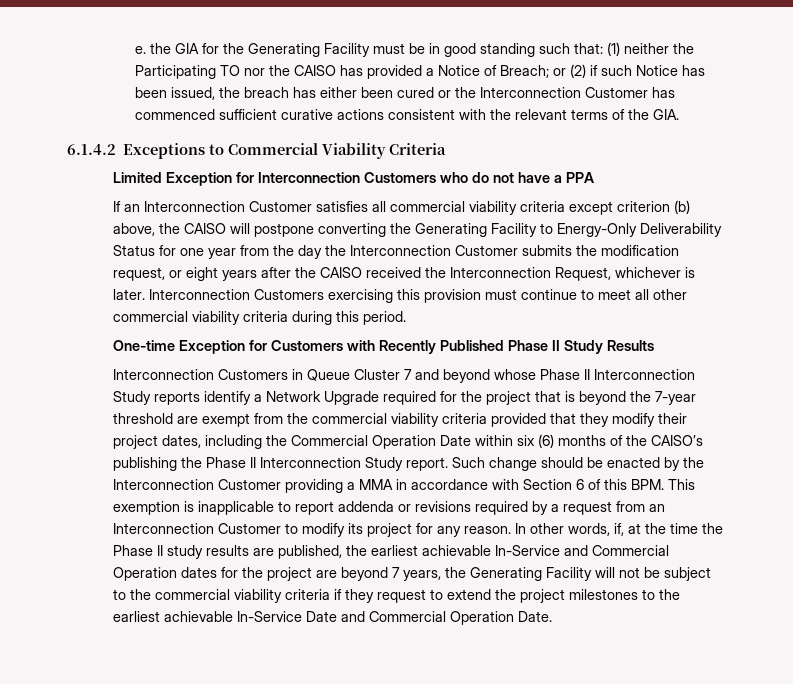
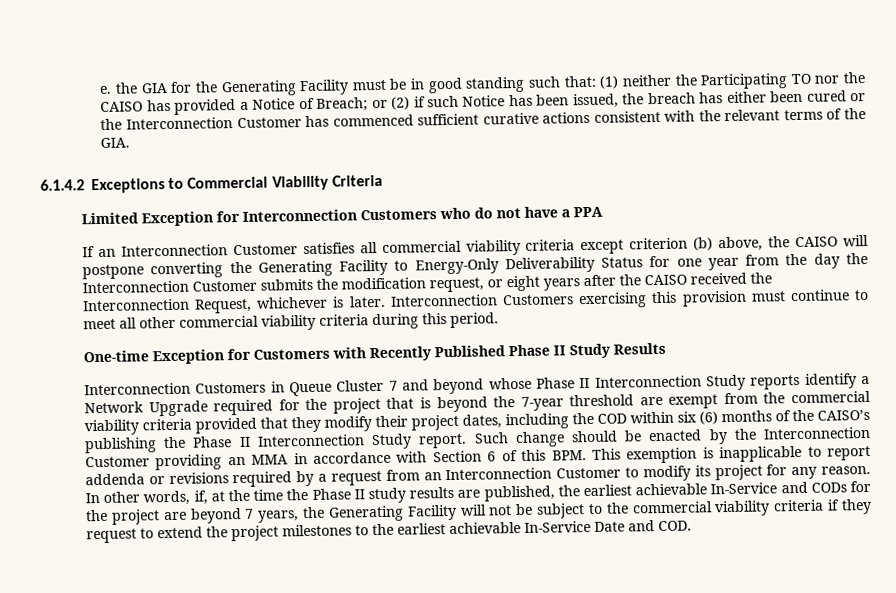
- Interconnection Customers in Queue Cluster 7 and beyond whose Phase II Interconnection Study reports identify a Network Upgrade required for the project that is beyond the 7-year threshold are exempt from the commercial viability criteria provided that they modify their project dates, including the Commercial Operation Date within six (6) months of the CAISO’s publishing the Phase II Interconnection Study report.
+ Interconnection Customers in Queue Cluster 7 and beyond whose Phase II Interconnection Study reports identify a Network Upgrade required for the project that is beyond the 7-year threshold are exempt from the commercial viability criteria provided that they modify their project dates, including the COD within six (6) months of the CAISO’s publishing the Phase II Interconnection Study report.
- Such change should be enacted by the Interconnection Customer providing a MMA in accordance with Section 6 of this BPM. This exemption is inapplicable to report addenda or revisions required by a request from an Interconnection Customer to modify its project for any reason.
+ Such change should be enacted by the Interconnection Customer providing an MMA in accordance with Section 6 of this BPM. This exemption is inapplicable to report addenda or revisions required by a request from an Interconnection Customer to modify its project for any reason.
- In other words, if, at the time the Phase II study results are published, the earliest achievable In-Service and Commercial Operation dates for the project are beyond 7 years, the Generating Facility will not be subject to the commercial viability criteria if they request to extend the project milestones to the earliest achievable In-Service Date and Commercial Operation Date.
+ In other words, if, at the time the Phase II study results are published, the earliest achievable In-Service and CODs for the project are beyond 7 years, the Generating Facility will not be subject to the commercial viability criteria if they request to extend the project milestones to the earliest achievable In-Service Date and COD.

